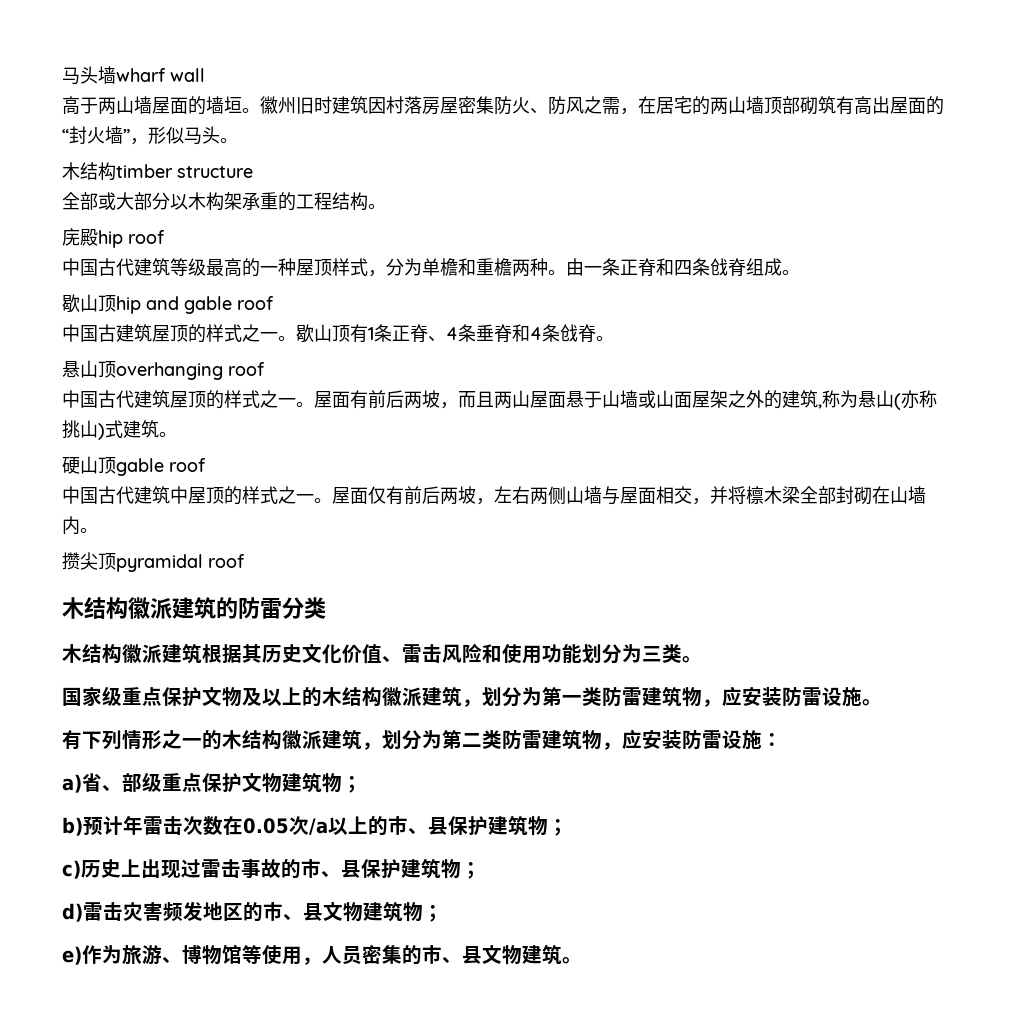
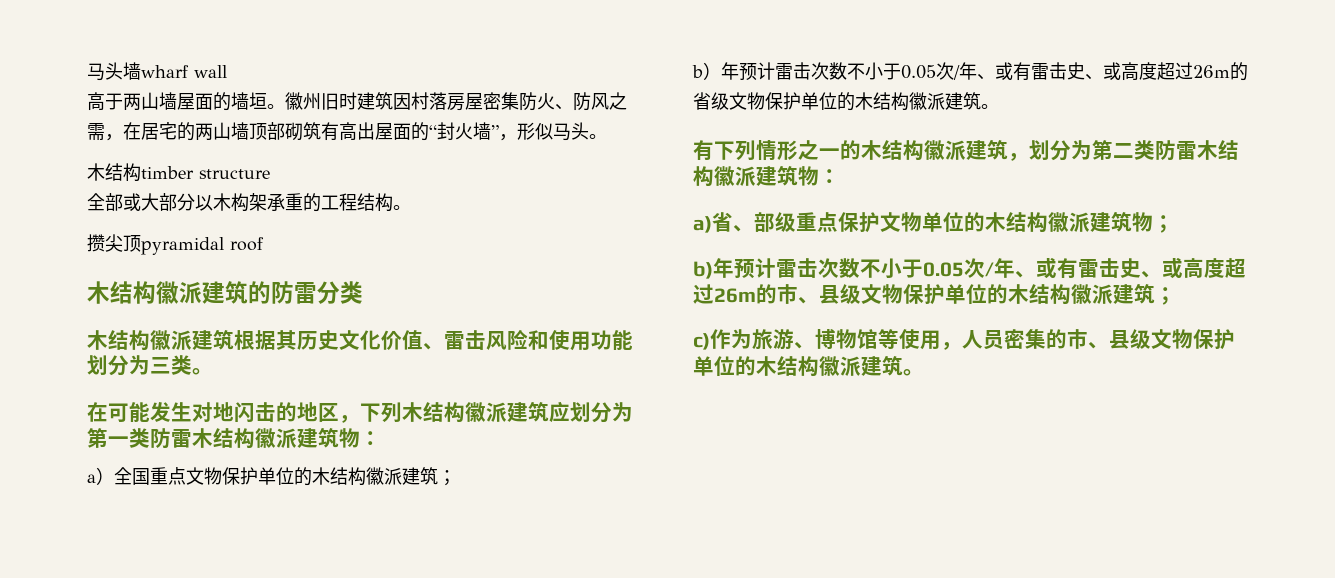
- 庑殿hip roof
- 中国古代建筑等级最高的一种屋顶样式，分为单檐和重檐两种。由一条正脊和四条戗脊组成。
- 歇山顶hip and gable roof
- 中国古建筑屋顶的样式之一。歇山顶有1条正脊、4条垂脊和4条戗脊。
- 悬山顶overhanging roof
- 中国古代建筑屋顶的样式之一。屋面有前后两坡，而且两山屋面悬于山墙或山面屋架之外的建筑,称为悬山(亦称挑山)式建筑。
- 硬山顶gable roof
- 中国古代建筑中屋顶的样式之一。屋面仅有前后两坡，左右两侧山墙与屋面相交，并将檩木梁全部封砌在山墙内。
- 国家级重点保护文物及以上的木结构徽派建筑，划分为第一类防雷建筑物，应安装防雷设施。
+ 在可能发生对地闪击的地区，下列木结构徽派建筑应划分为第一类防雷木结构徽派建筑物：
+ a）全国重点文物保护单位的木结构徽派建筑；
+ b）年预计雷击次数不小于0.05次/年、或有雷击史、或高度超过26m的省级文物保护单位的木结构徽派建筑。
- 有下列情形之一的木结构徽派建筑，划分为第二类防雷建筑物，应安装防雷设施：
+ 有下列情形之一的木结构徽派建筑，划分为第二类防雷木结构徽派建筑物：
- a)省、部级重点保护文物建筑物；
+ a)省、部级重点保护文物单位的木结构徽派建筑物；
- b)预计年雷击次数在0.05次/a以上的市、县保护建筑物；
- c)历史上出现过雷击事故的市、县保护建筑物；
- d)雷击灾害频发地区的市、县文物建筑物；
- e)作为旅游、博物馆等使用，人员密集的市、县文物建筑。
+ b)年预计雷击次数不小于0.05次/年、或有雷击史、或高度超过26m的市、县级文物保护单位的木结构徽派建筑；
+ c)作为旅游、博物馆等使用，人员密集的市、县级文物保护单位的木结构徽派建筑。

